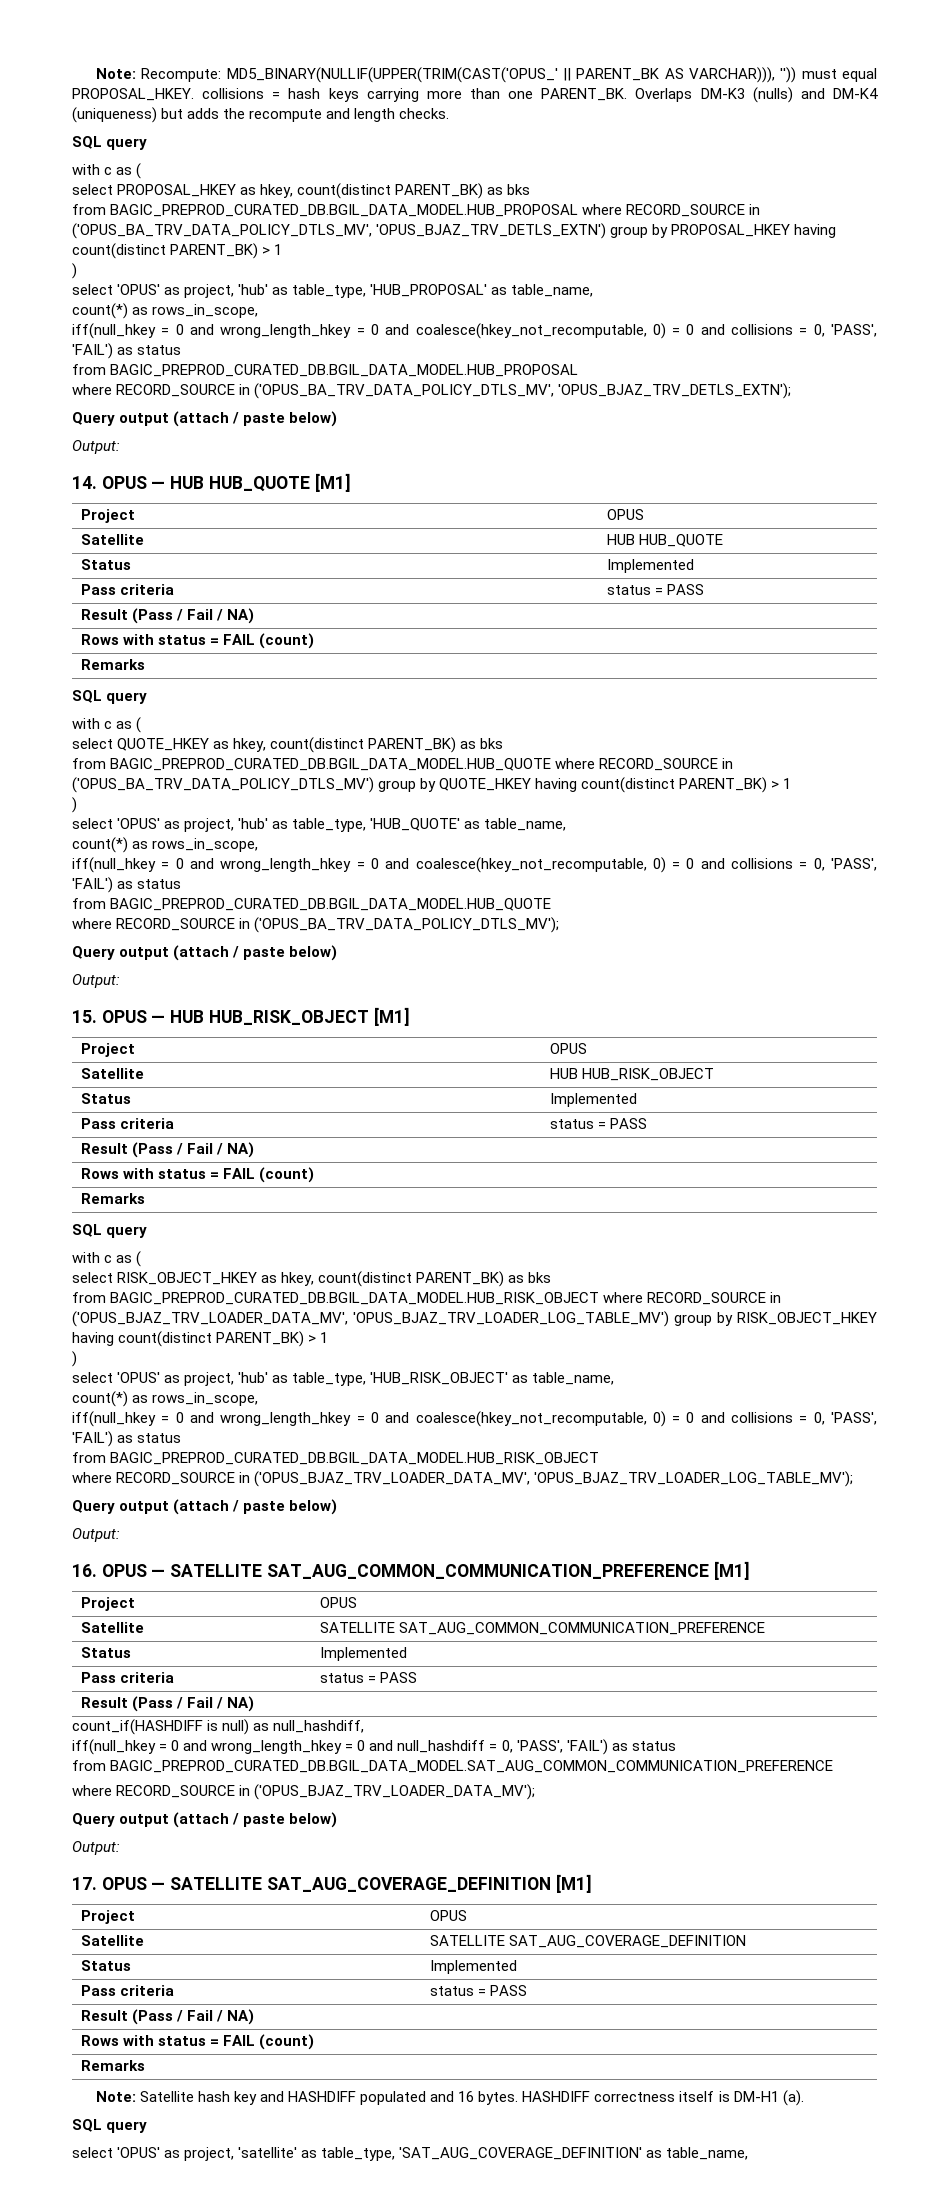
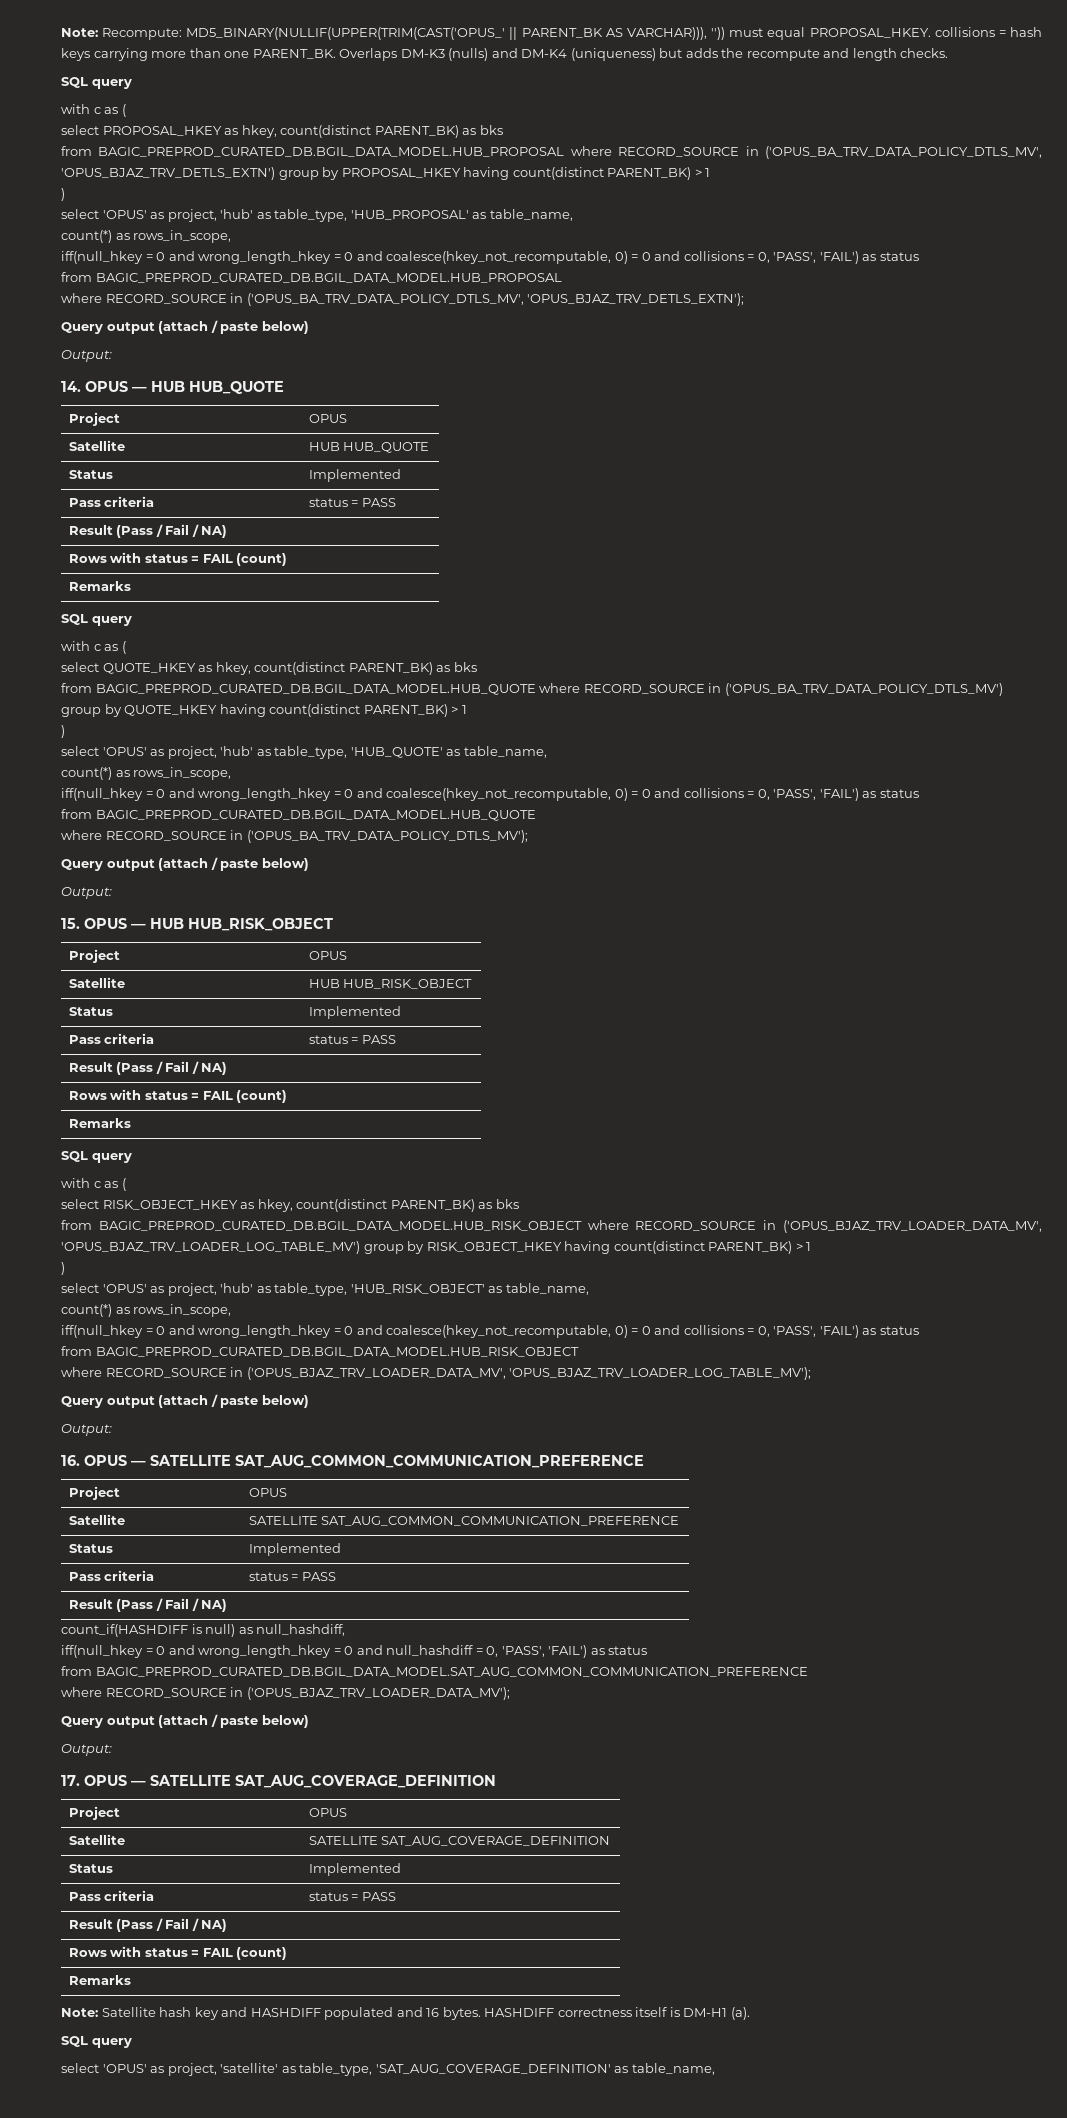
- 14. OPUS — HUB HUB_QUOTE [M1]
+ 14. OPUS — HUB HUB_QUOTE
- 15. OPUS — HUB HUB_RISK_OBJECT [M1]
+ 15. OPUS — HUB HUB_RISK_OBJECT
- 16. OPUS — SATELLITE SAT_AUG_COMMON_COMMUNICATION_PREFERENCE [M1]
+ 16. OPUS — SATELLITE SAT_AUG_COMMON_COMMUNICATION_PREFERENCE
- 17. OPUS — SATELLITE SAT_AUG_COVERAGE_DEFINITION [M1]
+ 17. OPUS — SATELLITE SAT_AUG_COVERAGE_DEFINITION

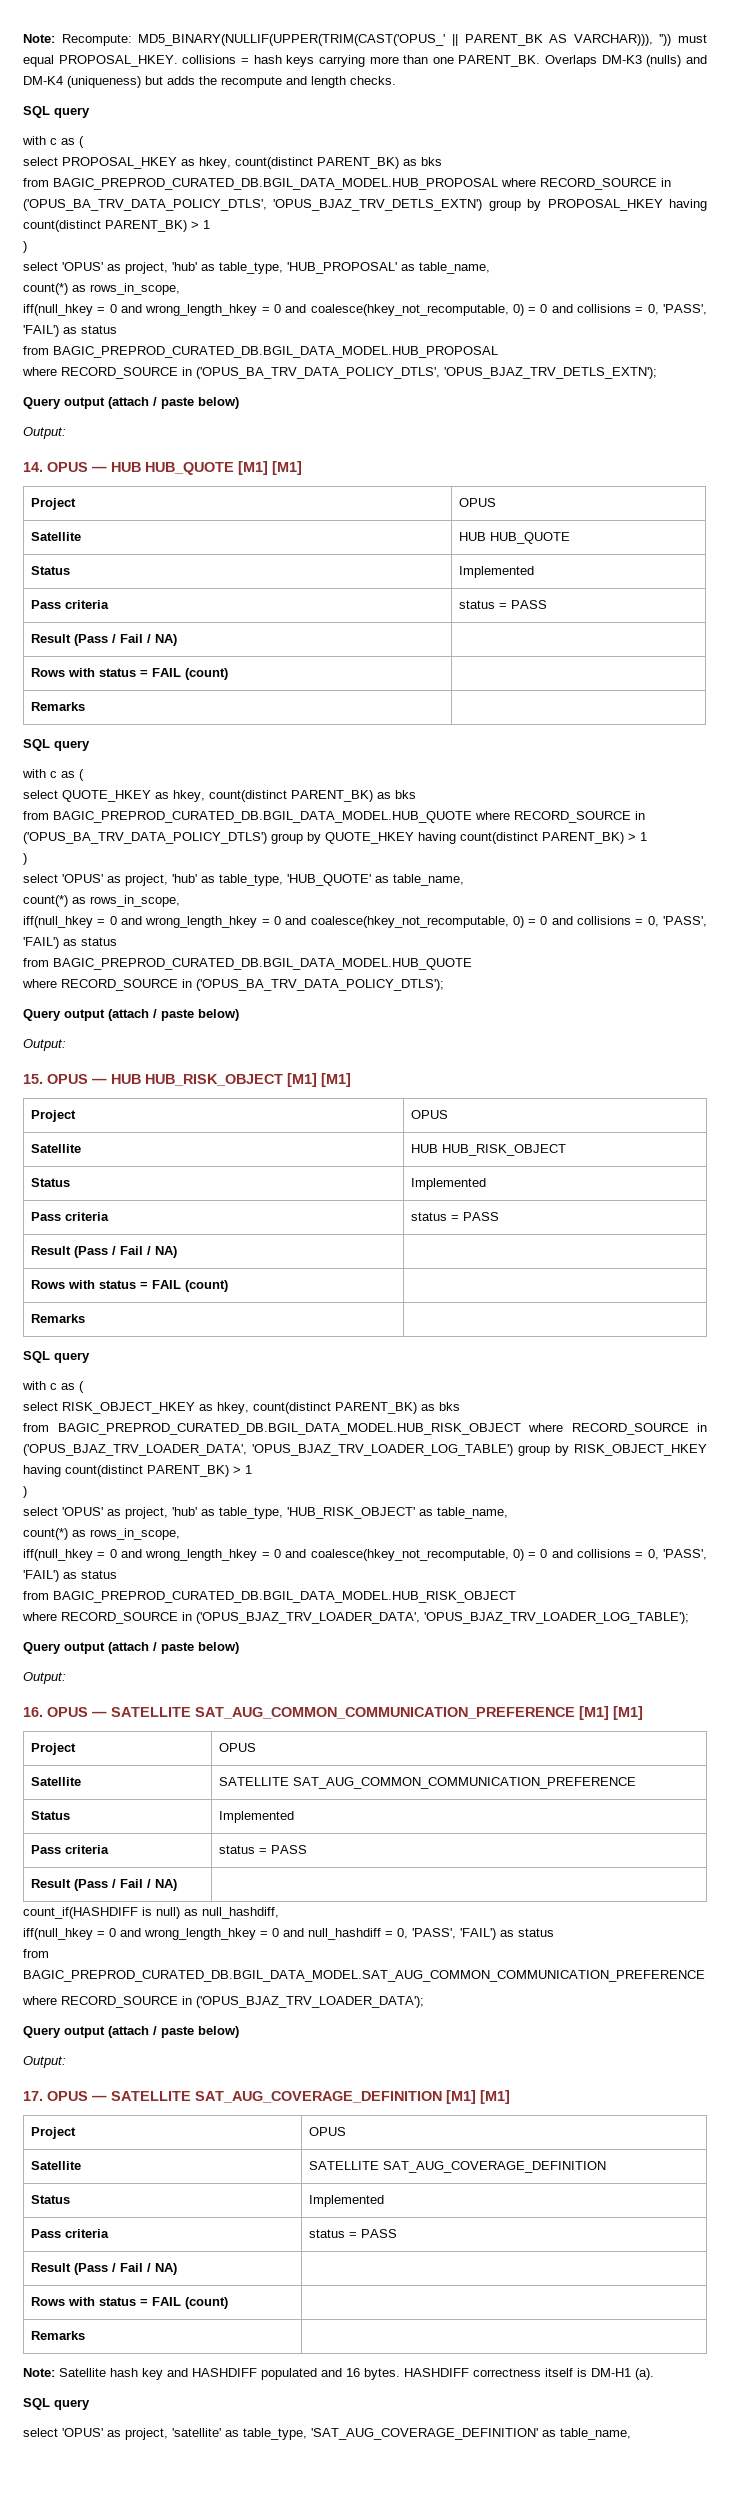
- from BAGIC_PREPROD_CURATED_DB.BGIL_DATA_MODEL.HUB_PROPOSAL where RECORD_SOURCE in ('OPUS_BA_TRV_DATA_POLICY_DTLS_MV', 'OPUS_BJAZ_TRV_DETLS_EXTN') group by PROPOSAL_HKEY having count(distinct PARENT_BK) > 1
+ from BAGIC_PREPROD_CURATED_DB.BGIL_DATA_MODEL.HUB_PROPOSAL where RECORD_SOURCE in ('OPUS_BA_TRV_DATA_POLICY_DTLS', 'OPUS_BJAZ_TRV_DETLS_EXTN') group by PROPOSAL_HKEY having count(distinct PARENT_BK) > 1
- where RECORD_SOURCE in ('OPUS_BA_TRV_DATA_POLICY_DTLS_MV', 'OPUS_BJAZ_TRV_DETLS_EXTN');
+ where RECORD_SOURCE in ('OPUS_BA_TRV_DATA_POLICY_DTLS', 'OPUS_BJAZ_TRV_DETLS_EXTN');
- 14. OPUS — HUB HUB_QUOTE
+ 14. OPUS — HUB HUB_QUOTE [M1] [M1]
- from BAGIC_PREPROD_CURATED_DB.BGIL_DATA_MODEL.HUB_QUOTE where RECORD_SOURCE in ('OPUS_BA_TRV_DATA_POLICY_DTLS_MV') group by QUOTE_HKEY having count(distinct PARENT_BK) > 1
+ from BAGIC_PREPROD_CURATED_DB.BGIL_DATA_MODEL.HUB_QUOTE where RECORD_SOURCE in ('OPUS_BA_TRV_DATA_POLICY_DTLS') group by QUOTE_HKEY having count(distinct PARENT_BK) > 1
- where RECORD_SOURCE in ('OPUS_BA_TRV_DATA_POLICY_DTLS_MV');
+ where RECORD_SOURCE in ('OPUS_BA_TRV_DATA_POLICY_DTLS');
- 15. OPUS — HUB HUB_RISK_OBJECT
+ 15. OPUS — HUB HUB_RISK_OBJECT [M1] [M1]
- from BAGIC_PREPROD_CURATED_DB.BGIL_DATA_MODEL.HUB_RISK_OBJECT where RECORD_SOURCE in ('OPUS_BJAZ_TRV_LOADER_DATA_MV', 'OPUS_BJAZ_TRV_LOADER_LOG_TABLE_MV') group by RISK_OBJECT_HKEY having count(distinct PARENT_BK) > 1
+ from BAGIC_PREPROD_CURATED_DB.BGIL_DATA_MODEL.HUB_RISK_OBJECT where RECORD_SOURCE in ('OPUS_BJAZ_TRV_LOADER_DATA', 'OPUS_BJAZ_TRV_LOADER_LOG_TABLE') group by RISK_OBJECT_HKEY having count(distinct PARENT_BK) > 1
- where RECORD_SOURCE in ('OPUS_BJAZ_TRV_LOADER_DATA_MV', 'OPUS_BJAZ_TRV_LOADER_LOG_TABLE_MV');
+ where RECORD_SOURCE in ('OPUS_BJAZ_TRV_LOADER_DATA', 'OPUS_BJAZ_TRV_LOADER_LOG_TABLE');
- 16. OPUS — SATELLITE SAT_AUG_COMMON_COMMUNICATION_PREFERENCE
+ 16. OPUS — SATELLITE SAT_AUG_COMMON_COMMUNICATION_PREFERENCE [M1] [M1]
- where RECORD_SOURCE in ('OPUS_BJAZ_TRV_LOADER_DATA_MV');
+ where RECORD_SOURCE in ('OPUS_BJAZ_TRV_LOADER_DATA');
- 17. OPUS — SATELLITE SAT_AUG_COVERAGE_DEFINITION
+ 17. OPUS — SATELLITE SAT_AUG_COVERAGE_DEFINITION [M1] [M1]

